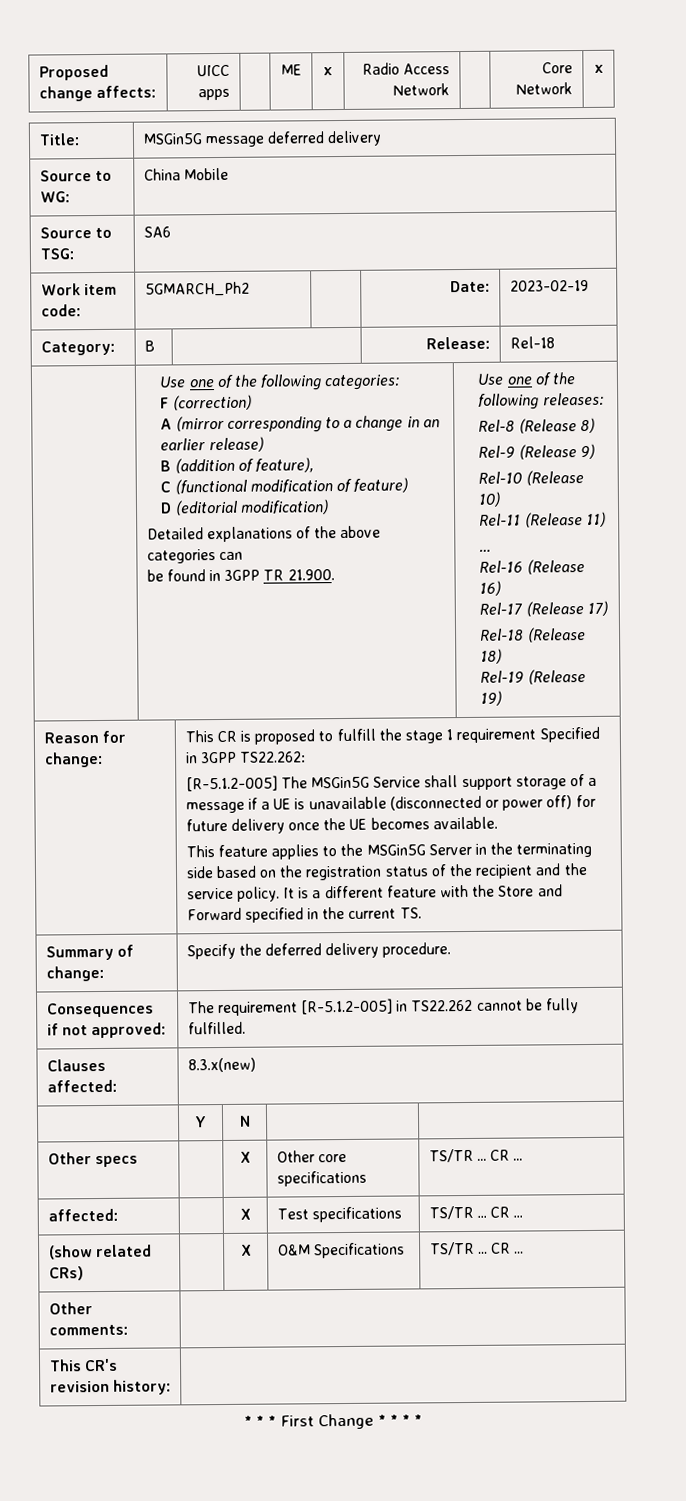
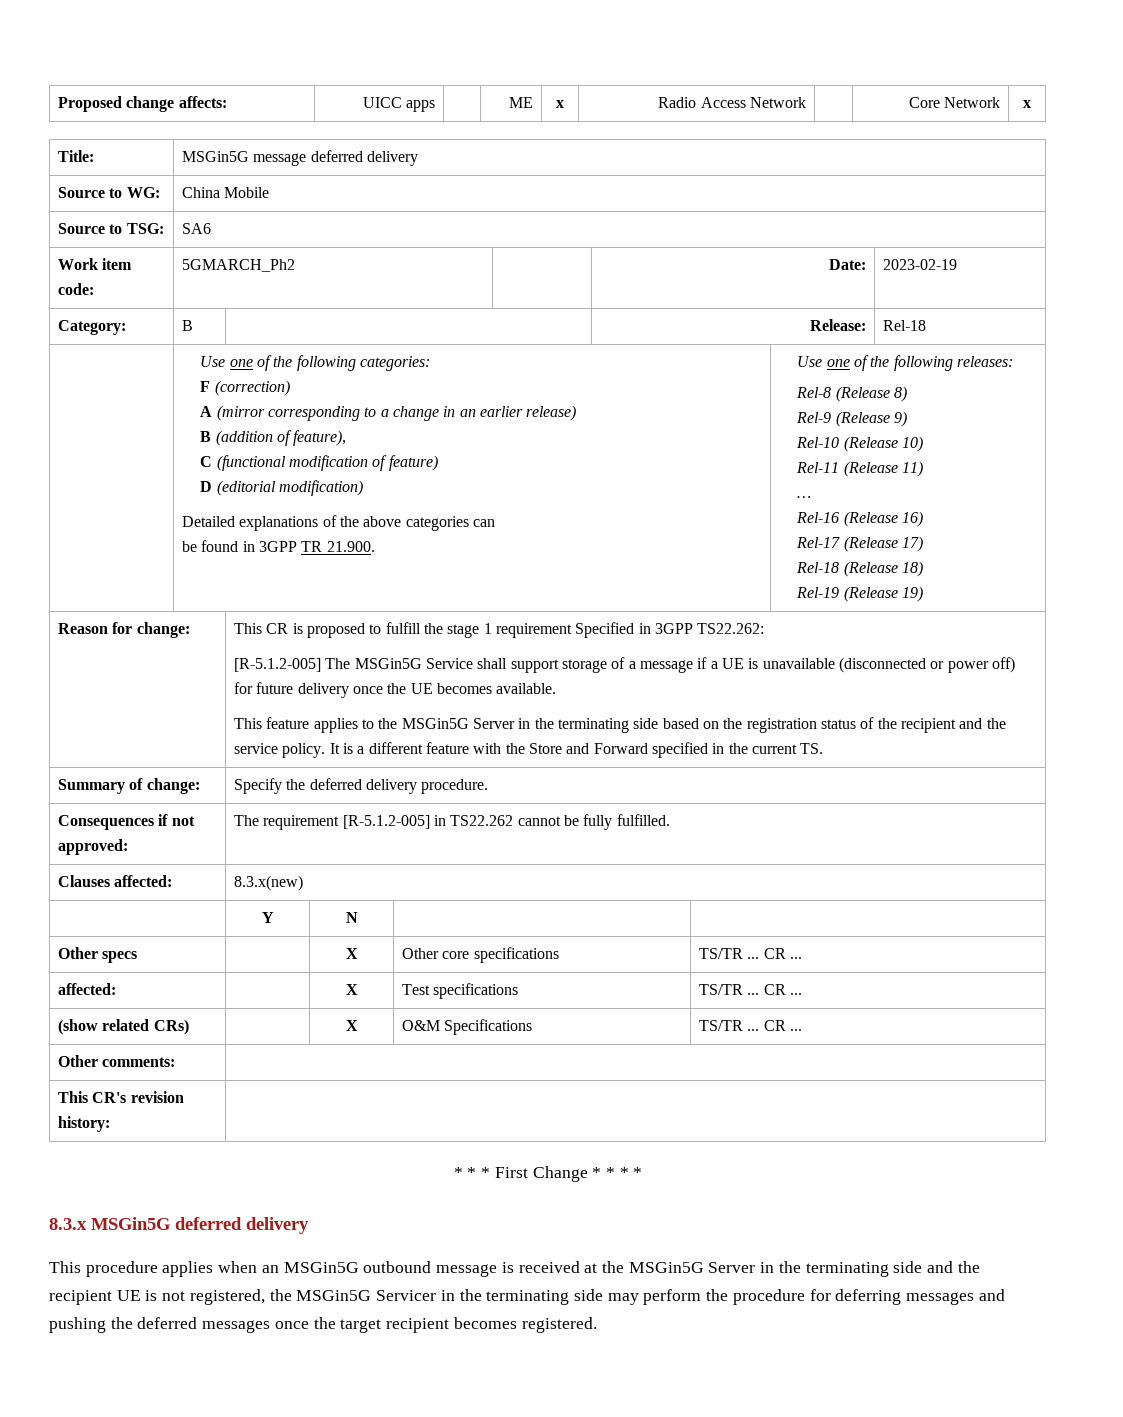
+ 8.3.x MSGin5G deferred delivery
+ This procedure applies when an MSGin5G outbound message is received at the MSGin5G Server in the terminating side and the recipient UE is not registered, the MSGin5G Servicer in the terminating side may perform the procedure for deferring messages and pushing the deferred messages once the target recipient becomes registered.

